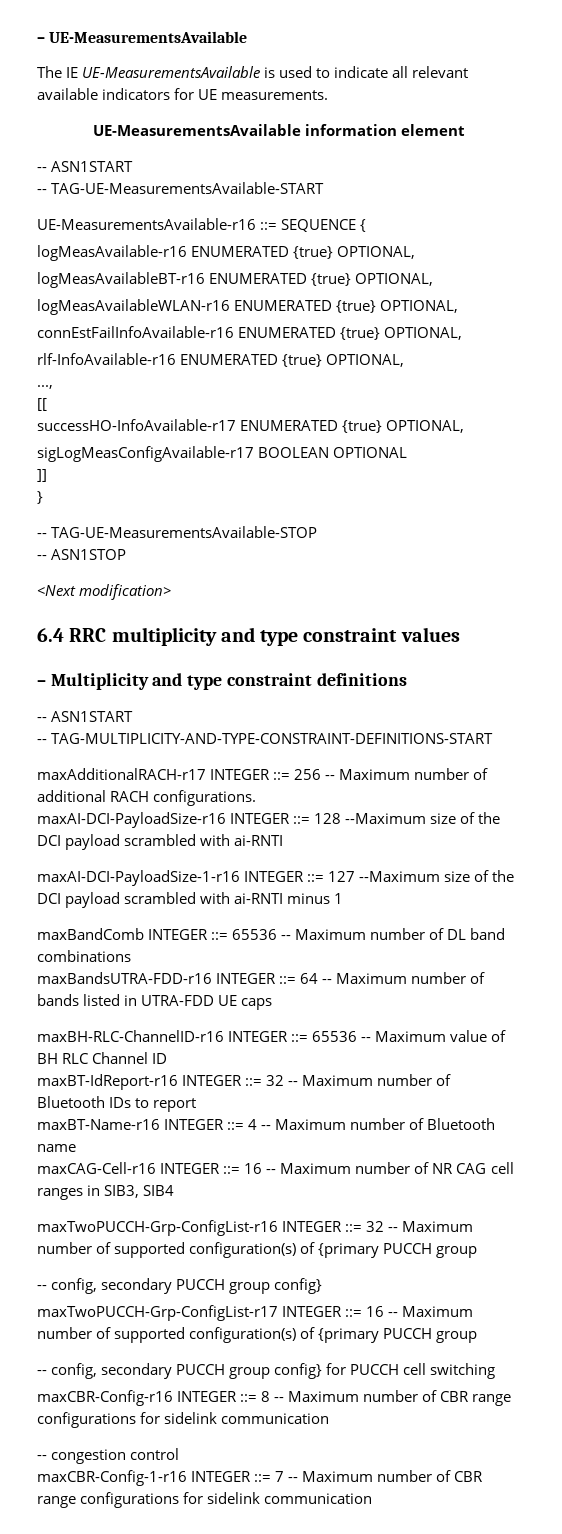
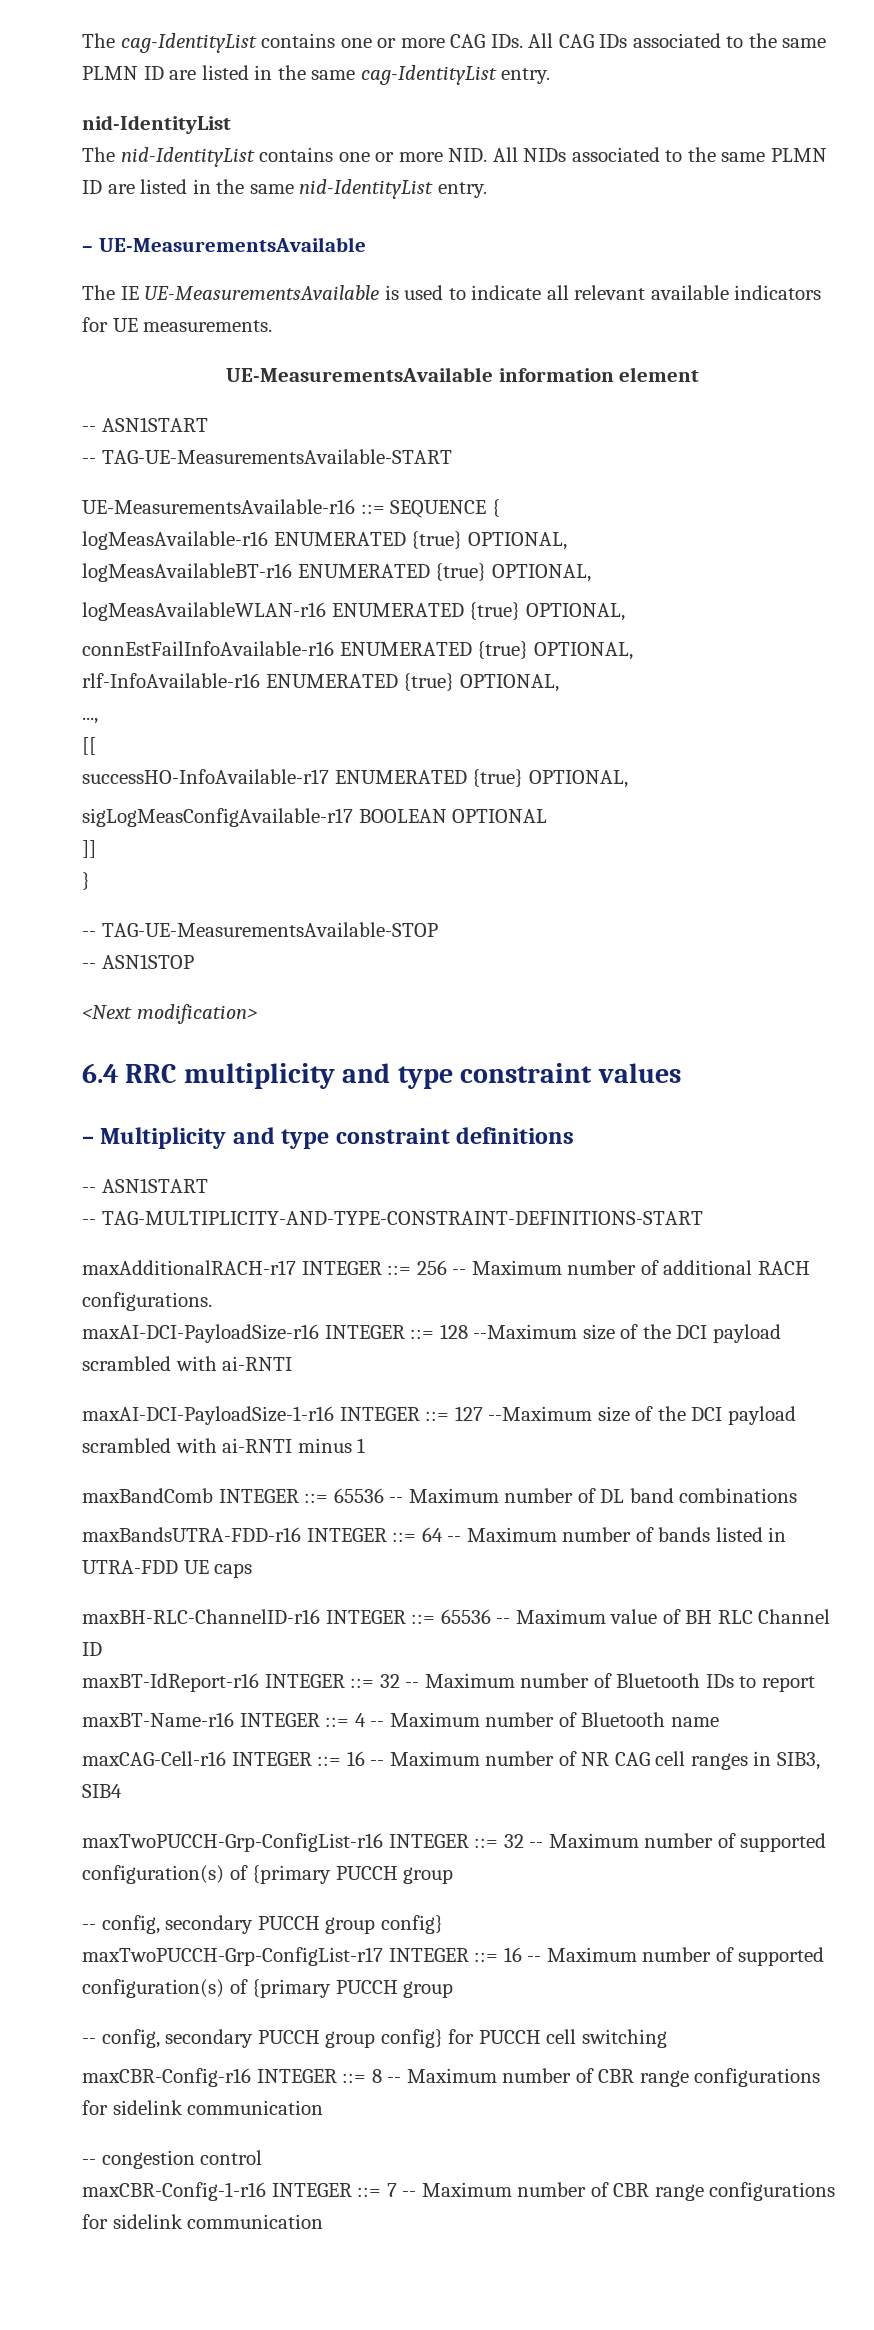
+ The cag-IdentityList contains one or more CAG IDs. All CAG IDs associated to the same PLMN ID are listed in the same cag-IdentityList entry.
+ nid-IdentityList
+ The nid-IdentityList contains one or more NID. All NIDs associated to the same PLMN ID are listed in the same nid-IdentityList entry.

